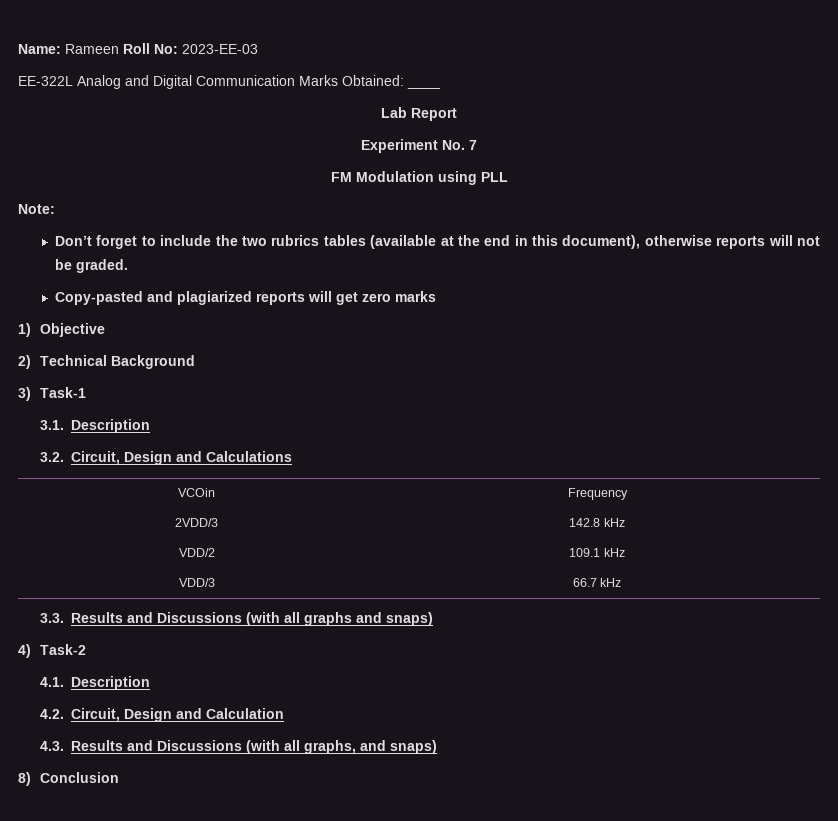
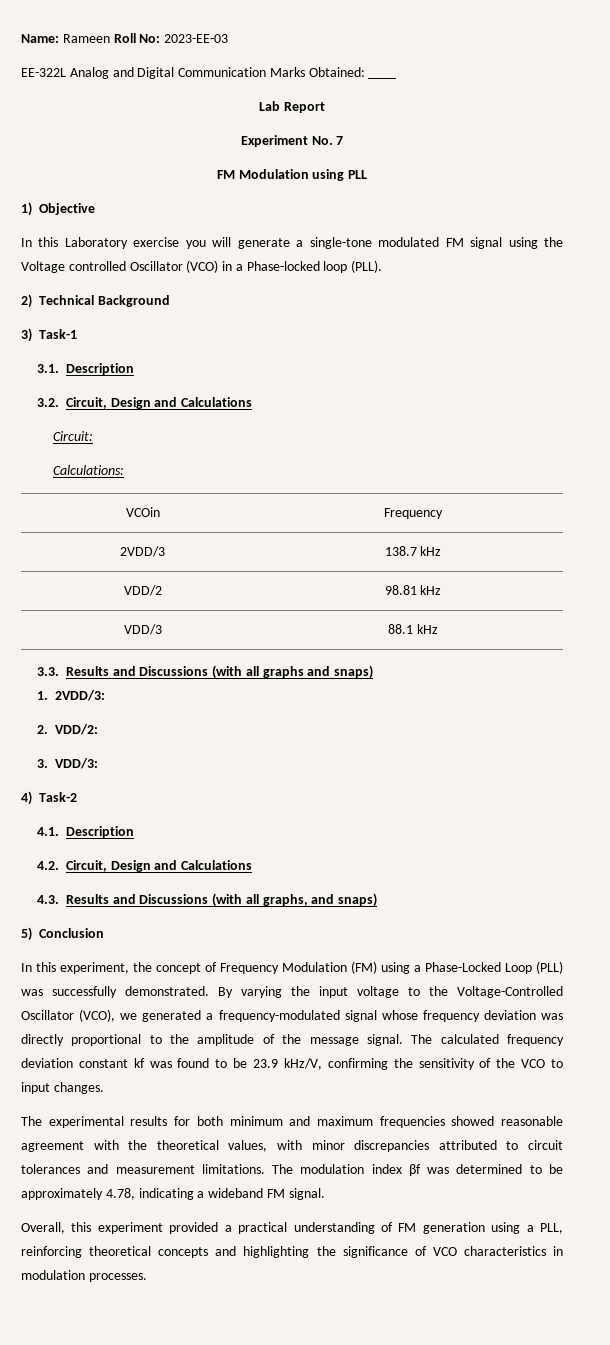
- Note:
- Don’t forget to include the two rubrics tables (available at the end in this document), otherwise reports will not be graded.
- Copy-pasted and plagiarized reports will get zero marks
  1) Objective
+ In this Laboratory exercise you will generate a single-tone modulated FM signal using the Voltage controlled Oscillator (VCO) in a Phase-locked loop (PLL).
+ Circuit:
+ Calculations:
- 2VDD/3 | 142.8 kHz
+ 2VDD/3 | 138.7 kHz
- VDD/2 | 109.1 kHz
+ VDD/2 | 98.81 kHz
- VDD/3 | 66.7 kHz
+ VDD/3 | 88.1 kHz
+ 1. 2VDD/3:
+ 2. VDD/2:
+ 3. VDD/3:
- 4.2. Circuit, Design and Calculation
+ 4.2. Circuit, Design and Calculations
- 8) Conclusion
+ 5) Conclusion
+ In this experiment, the concept of Frequency Modulation (FM) using a Phase-Locked Loop (PLL) was successfully demonstrated. By varying the input voltage to the Voltage-Controlled Oscillator (VCO), we generated a frequency-modulated signal whose frequency deviation was directly proportional to the amplitude of the message signal. The calculated frequency deviation constant kf was found to be 23.9 kHz/V, confirming the sensitivity of the VCO to input changes.
+ The experimental results for both minimum and maximum frequencies showed reasonable agreement with the theoretical values, with minor discrepancies attributed to circuit tolerances and measurement limitations. The modulation index βf was determined to be approximately 4.78, indicating a wideband FM signal.
+ Overall, this experiment provided a practical understanding of FM generation using a PLL, reinforcing theoretical concepts and highlighting the significance of VCO characteristics in modulation processes.

